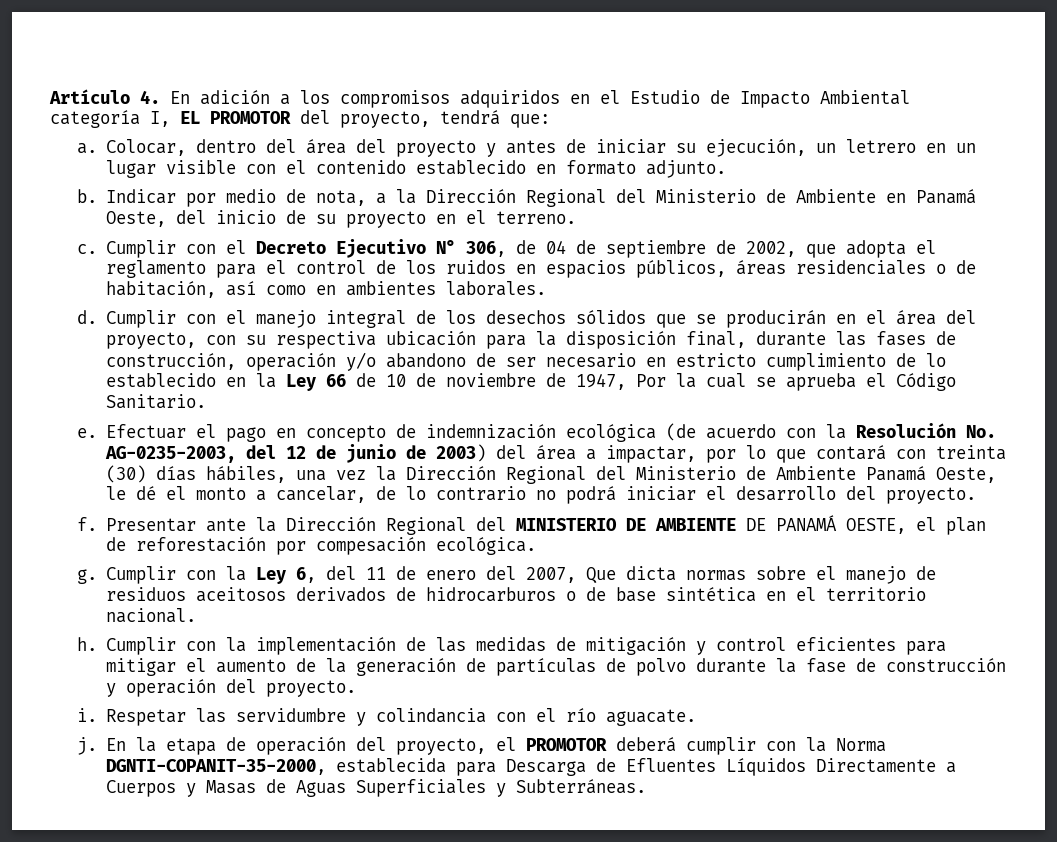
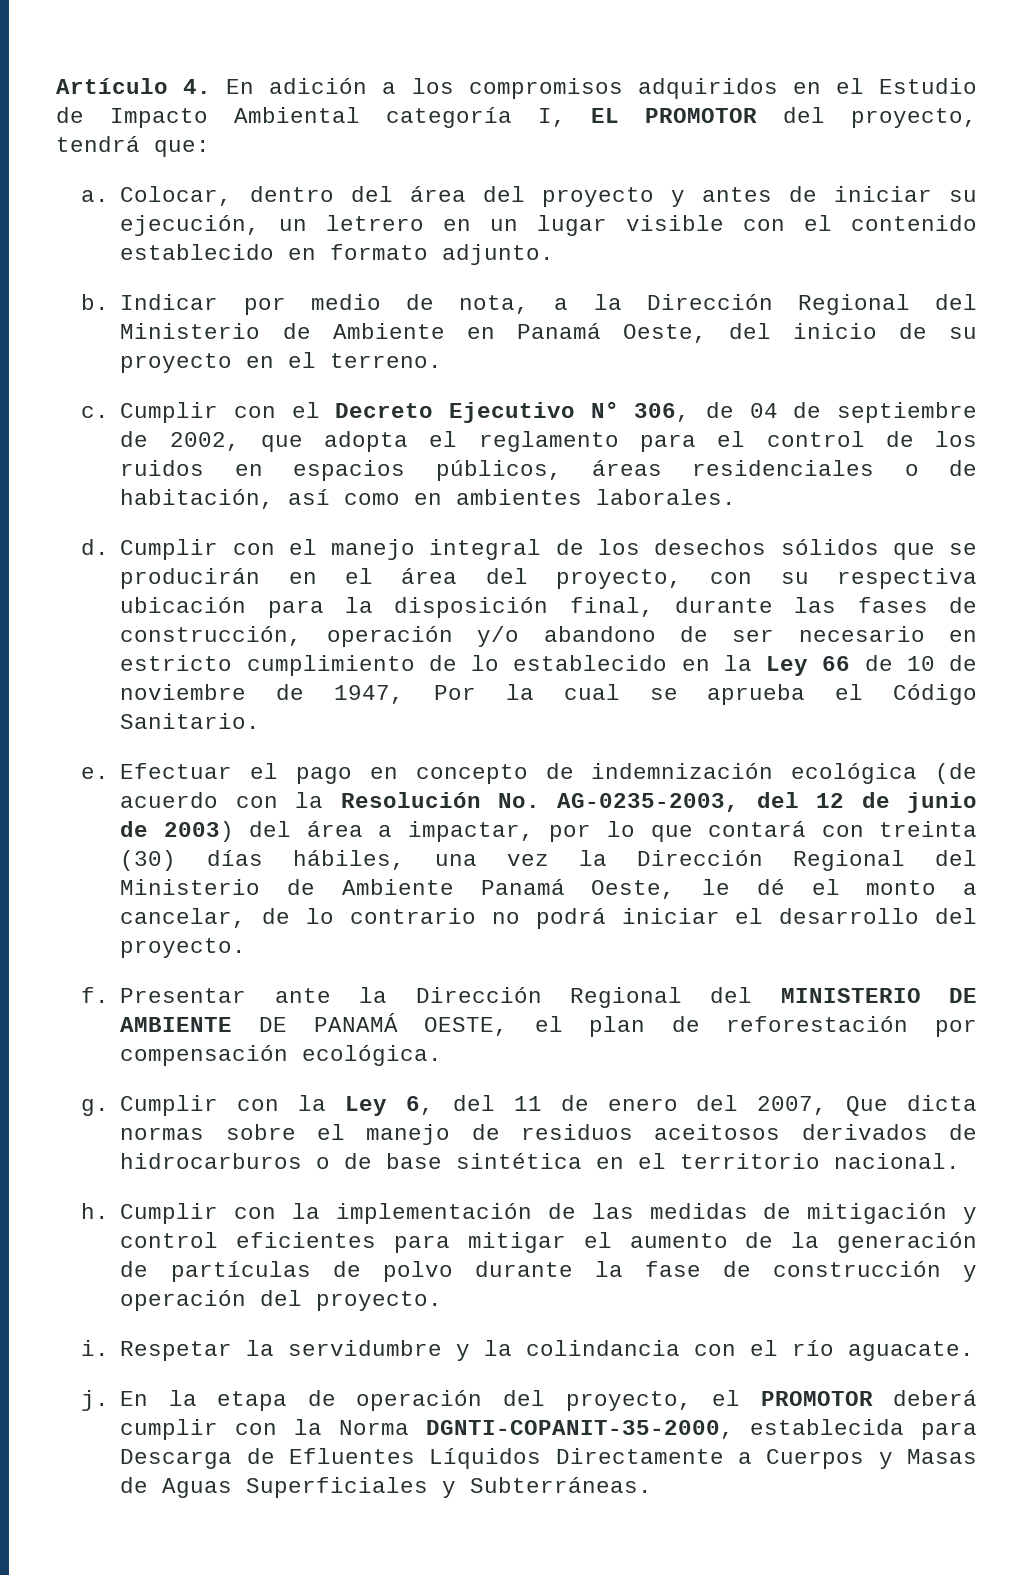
- Presentar ante la Dirección Regional del MINISTERIO DE AMBIENTE DE PANAMÁ OESTE, el plan de reforestación por compesación ecológica.
+ Presentar ante la Dirección Regional del MINISTERIO DE AMBIENTE DE PANAMÁ OESTE, el plan de reforestación por compensación ecológica.
- Respetar las servidumbre y colindancia con el río aguacate.
+ Respetar la servidumbre y la colindancia con el río aguacate.

